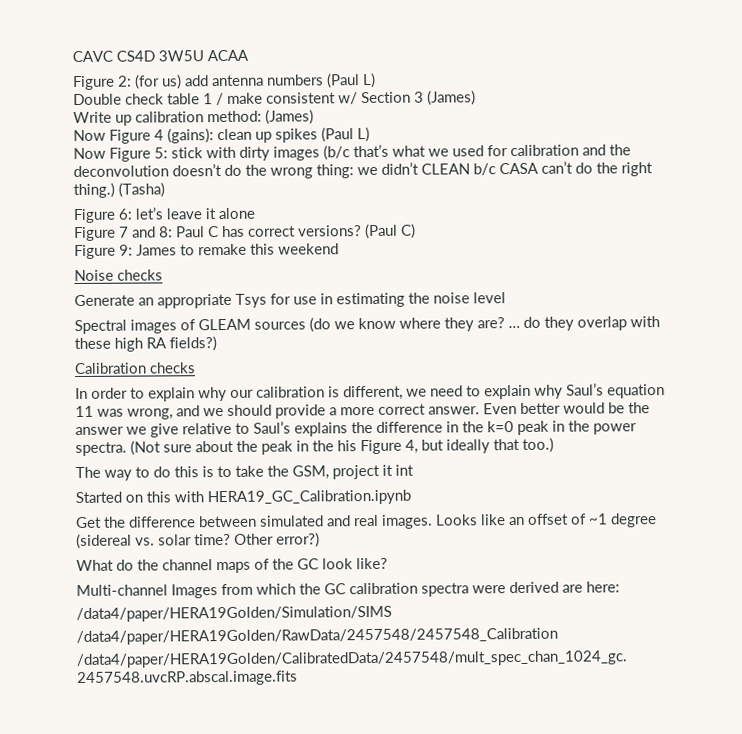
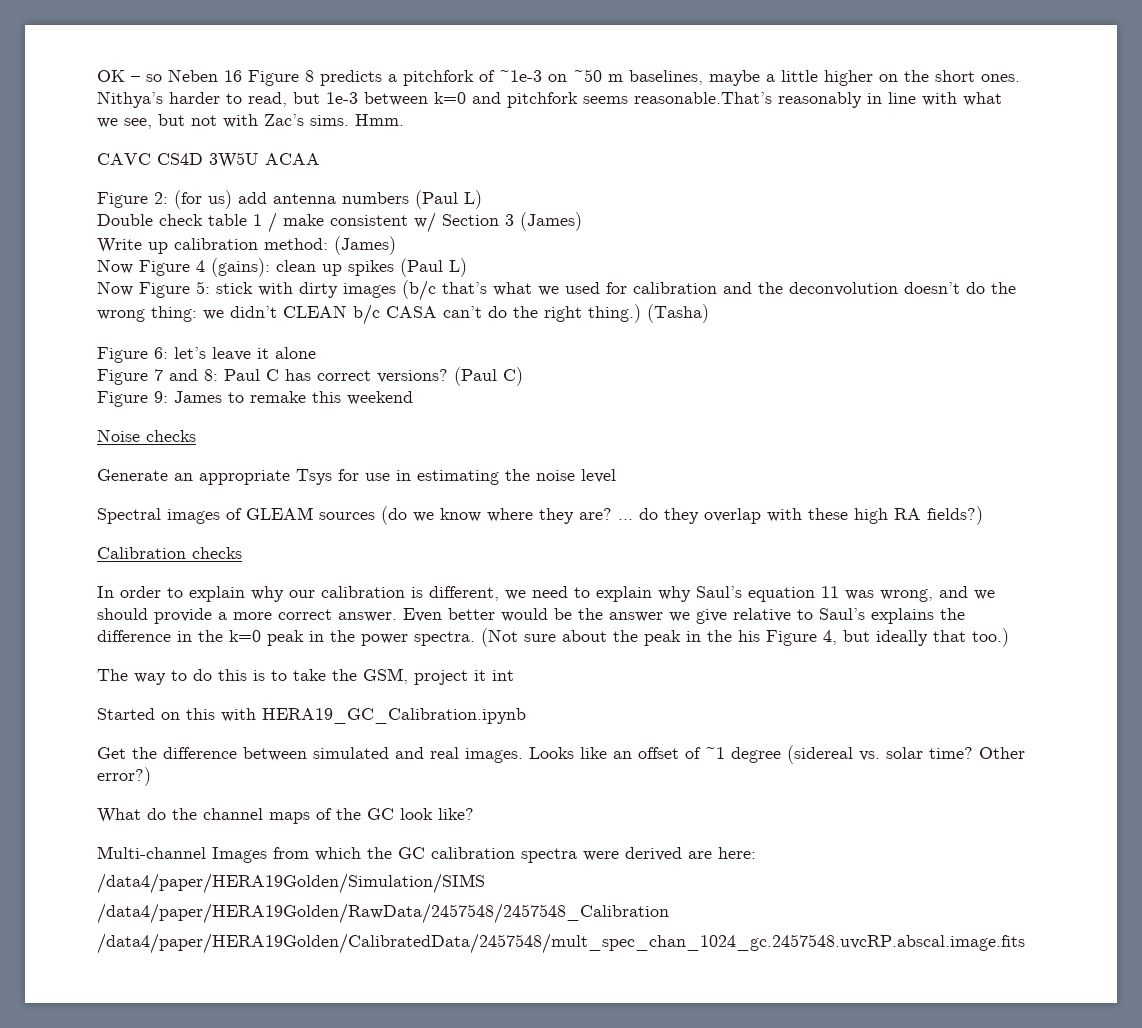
+ OK – so Neben 16 Figure 8 predicts a pitchfork of ~1e-3 on ~50 m baselines, maybe a little higher on the short ones. Nithya’s harder to read, but 1e-3 between k=0 and pitchfork seems reasonable.That’s reasonably in line with what we see, but not with Zac’s sims. Hmm.

